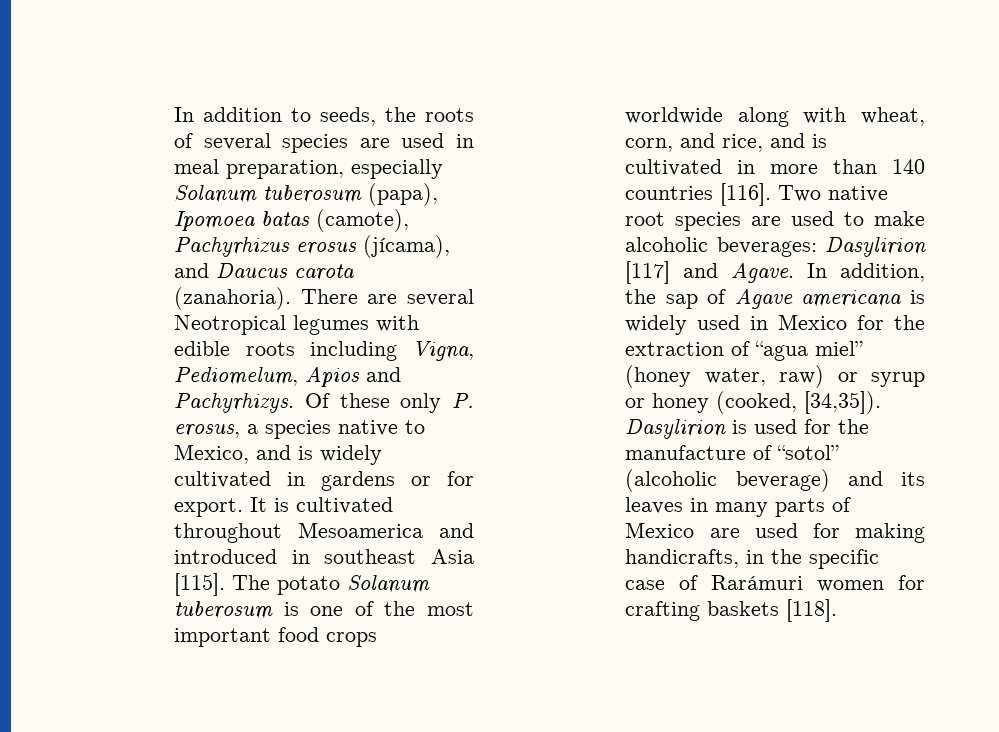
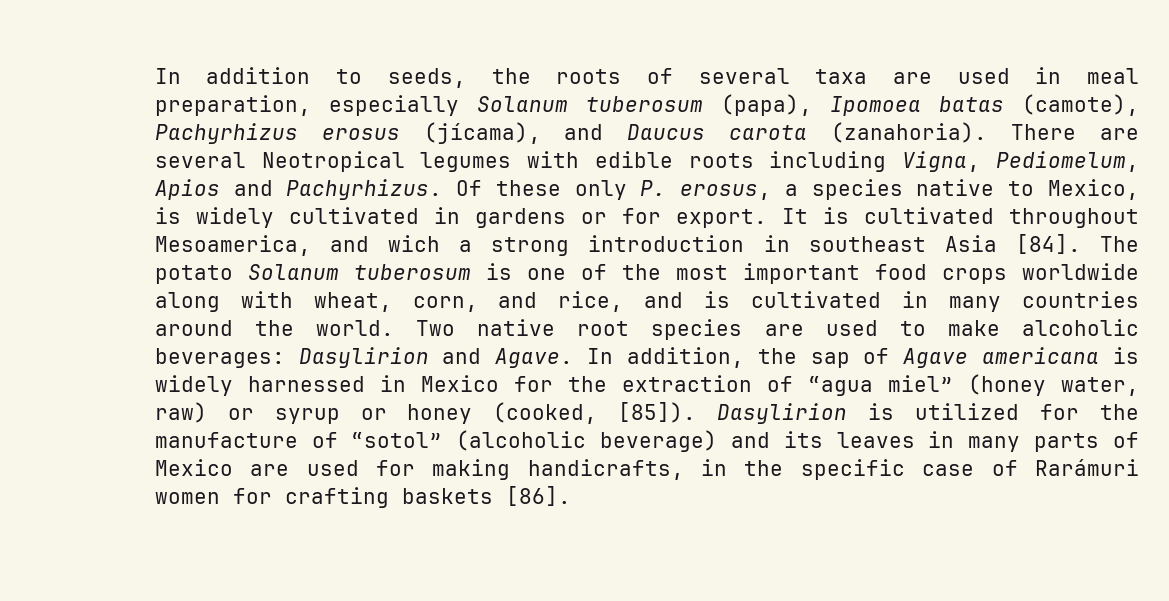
- In addition to seeds, the roots of several species are used in meal preparation, especially Solanum tuberosum (papa), Ipomoea batas (camote), Pachyrhizus erosus (jícama), and Daucus carota (zanahoria).
+ In addition to seeds, the roots of several taxa are used in meal preparation, especially Solanum tuberosum (papa), Ipomoea batas (camote), Pachyrhizus erosus (jícama), and Daucus carota (zanahoria).
- There are several Neotropical legumes with edible roots including Vigna, Pediomelum, Apios and Pachyrhizys.
+ There are several Neotropical legumes with edible roots including Vigna, Pediomelum, Apios and Pachyrhizus.
- Of these only P. erosus, a species native to Mexico, and is widely cultivated in gardens or for export.
+ Of these only P. erosus, a species native to Mexico, is widely cultivated in gardens or for export.
- It is cultivated throughout Mesoamerica and introduced in southeast Asia [115].
+ It is cultivated throughout Mesoamerica, and wich a strong introduction in southeast Asia [84].
- The potato Solanum tuberosum is one of the most important food crops worldwide along with wheat, corn, and rice, and is cultivated in more than 140 countries [116].
+ The potato Solanum tuberosum is one of the most important food crops worldwide along with wheat, corn, and rice, and is cultivated in many countries around the world.
- Two native root species are used to make alcoholic beverages: Dasylirion [117] and Agave.
+ Two native root species are used to make alcoholic beverages: Dasylirion and Agave.
- In addition, the sap of Agave americana is widely used in Mexico for the extraction of “agua miel” (honey water, raw) or syrup or honey (cooked, [34,35]).
+ In addition, the sap of Agave americana is widely harnessed in Mexico for the extraction of “agua miel” (honey water, raw) or syrup or honey (cooked, [85]).
- Dasylirion is used for the manufacture of “sotol” (alcoholic beverage) and its leaves in many parts of Mexico are used for making handicrafts, in the specific case of Rarámuri women for crafting baskets [118].
+ Dasylirion is utilized for the manufacture of “sotol” (alcoholic beverage) and its leaves in many parts of Mexico are used for making handicrafts, in the specific case of Rarámuri women for crafting baskets [86].

